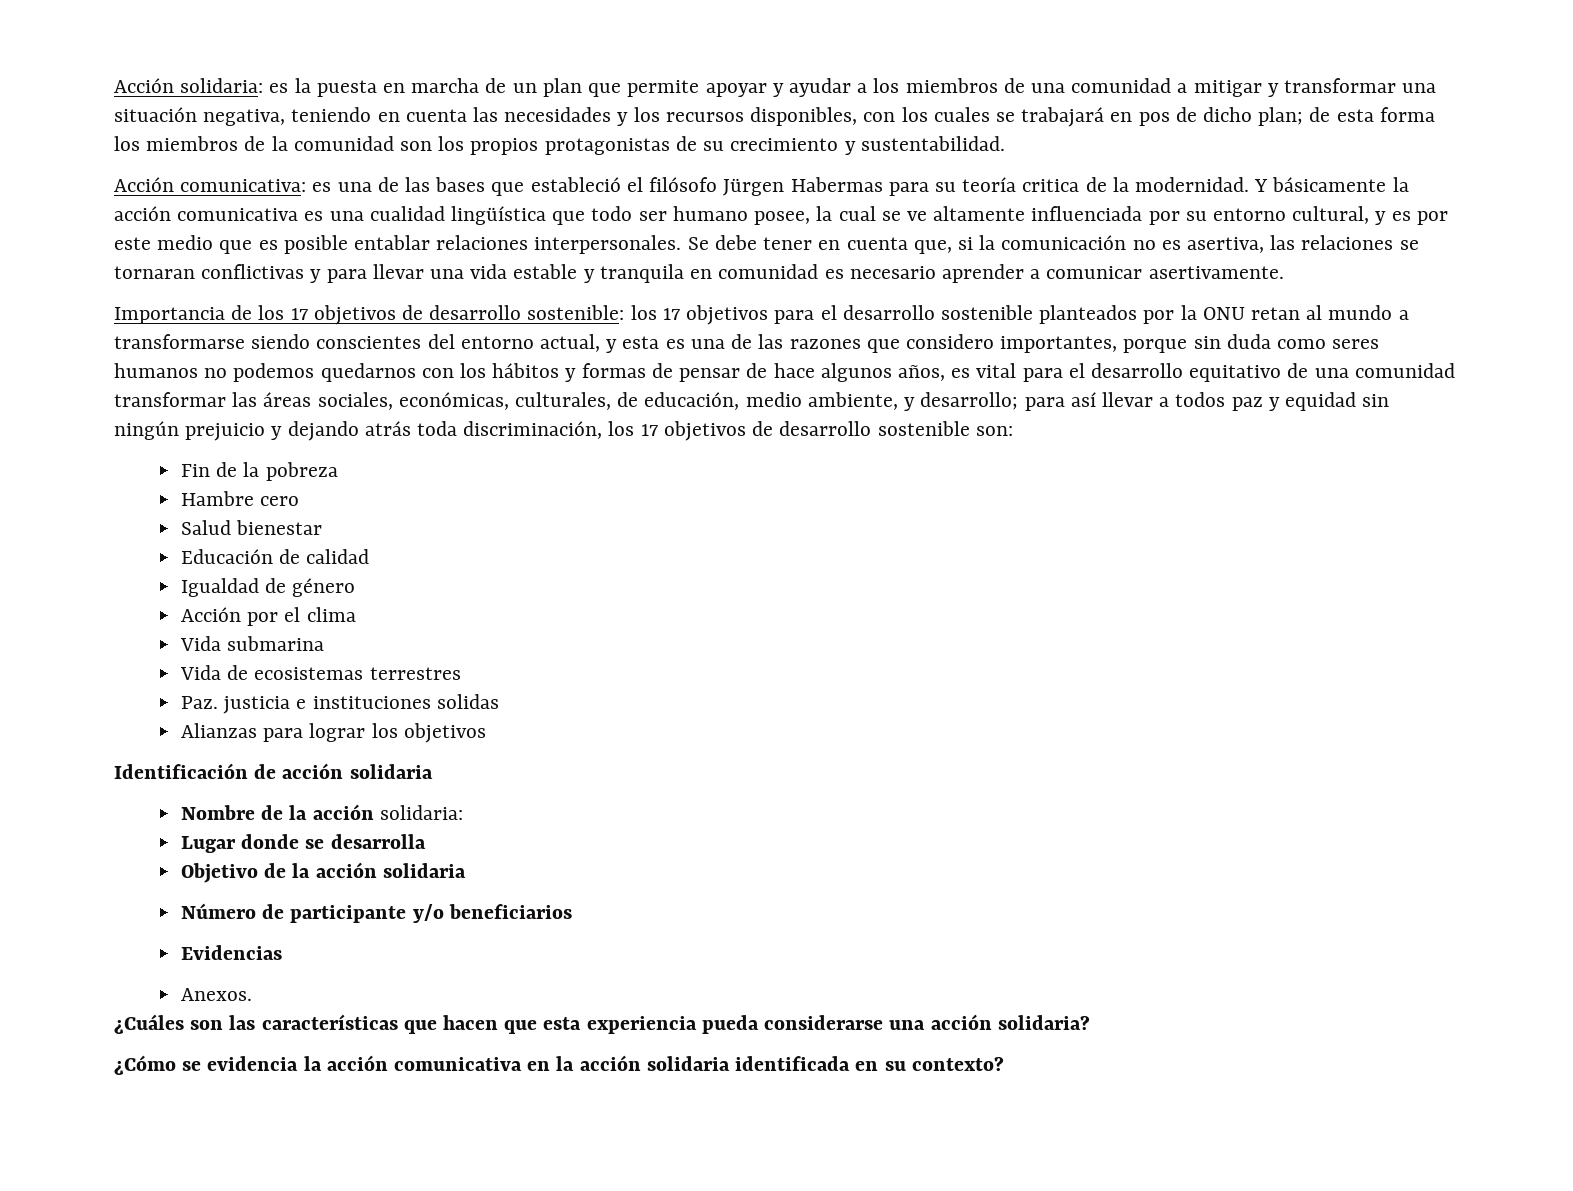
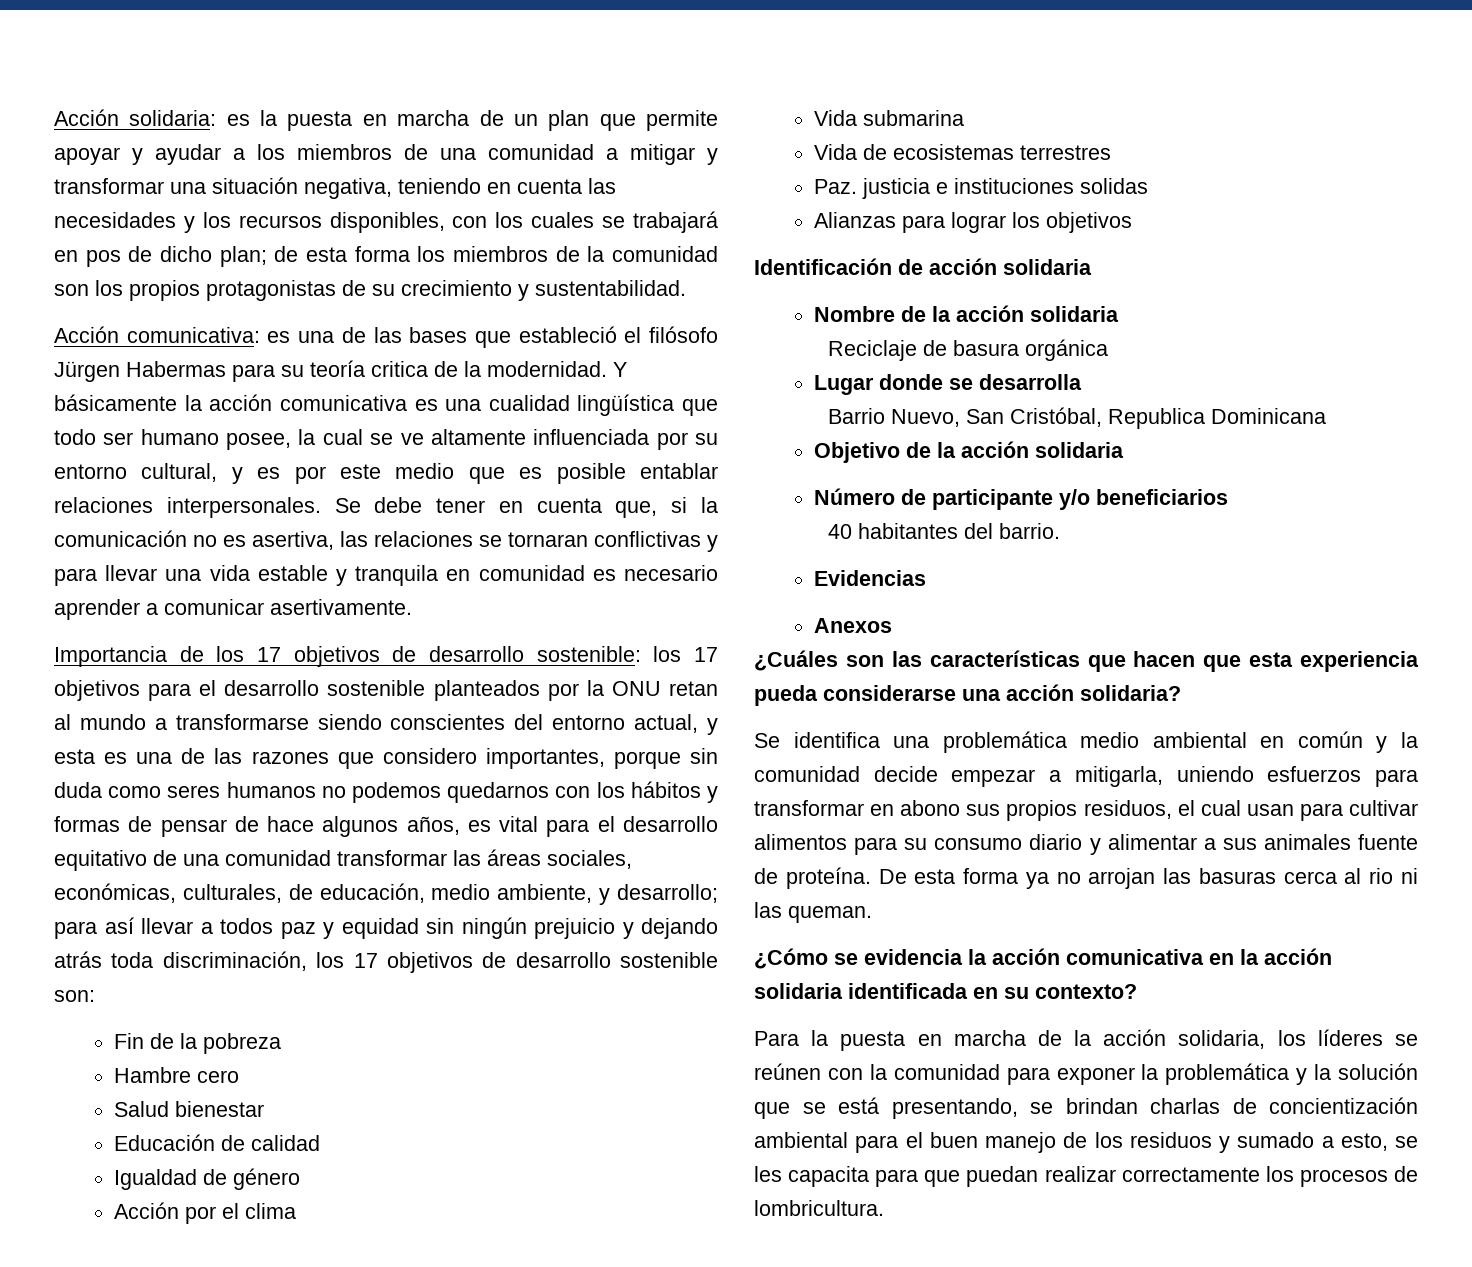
- Nombre de la acción solidaria:
+ Nombre de la acción solidaria
+ Reciclaje de basura orgánica
+ Barrio Nuevo, San Cristóbal, Republica Dominicana
+ 40 habitantes del barrio.
- Anexos.
+ Anexos
+ Se identifica una problemática medio ambiental en común y la comunidad decide empezar a mitigarla, uniendo esfuerzos para transformar en abono sus propios residuos, el cual usan para cultivar alimentos para su consumo diario y alimentar a sus animales fuente de proteína. De esta forma ya no arrojan las basuras cerca al rio ni las queman.
+ Para la puesta en marcha de la acción solidaria, los líderes se reúnen con la comunidad para exponer la problemática y la solución que se está presentando, se brindan charlas de concientización ambiental para el buen manejo de los residuos y sumado a esto, se les capacita para que puedan realizar correctamente los procesos de lombricultura.

